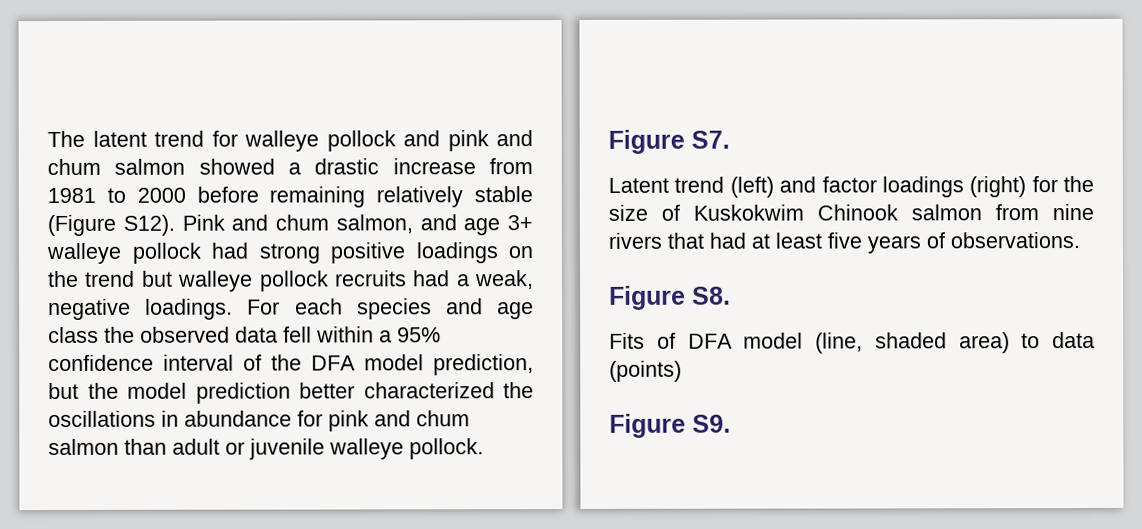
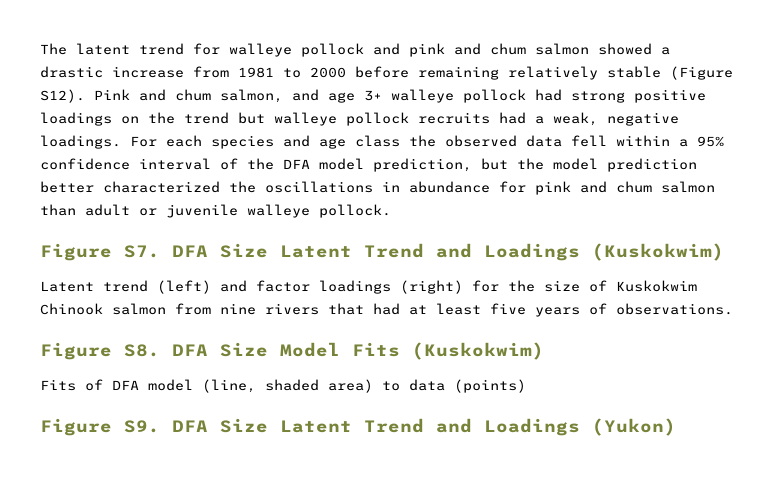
- Figure S7.
+ Figure S7. DFA Size Latent Trend and Loadings (Kuskokwim)
- Figure S8.
+ Figure S8. DFA Size Model Fits (Kuskokwim)
- Figure S9.
+ Figure S9. DFA Size Latent Trend and Loadings (Yukon)

